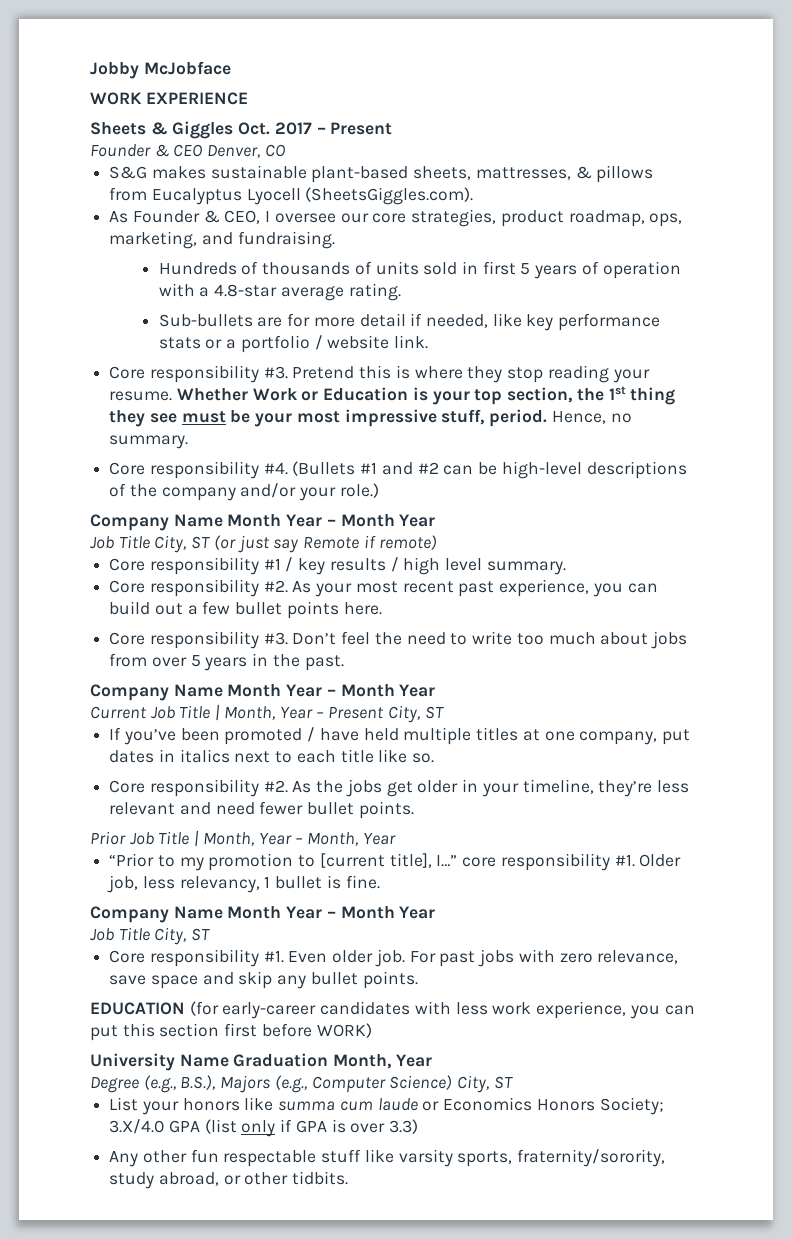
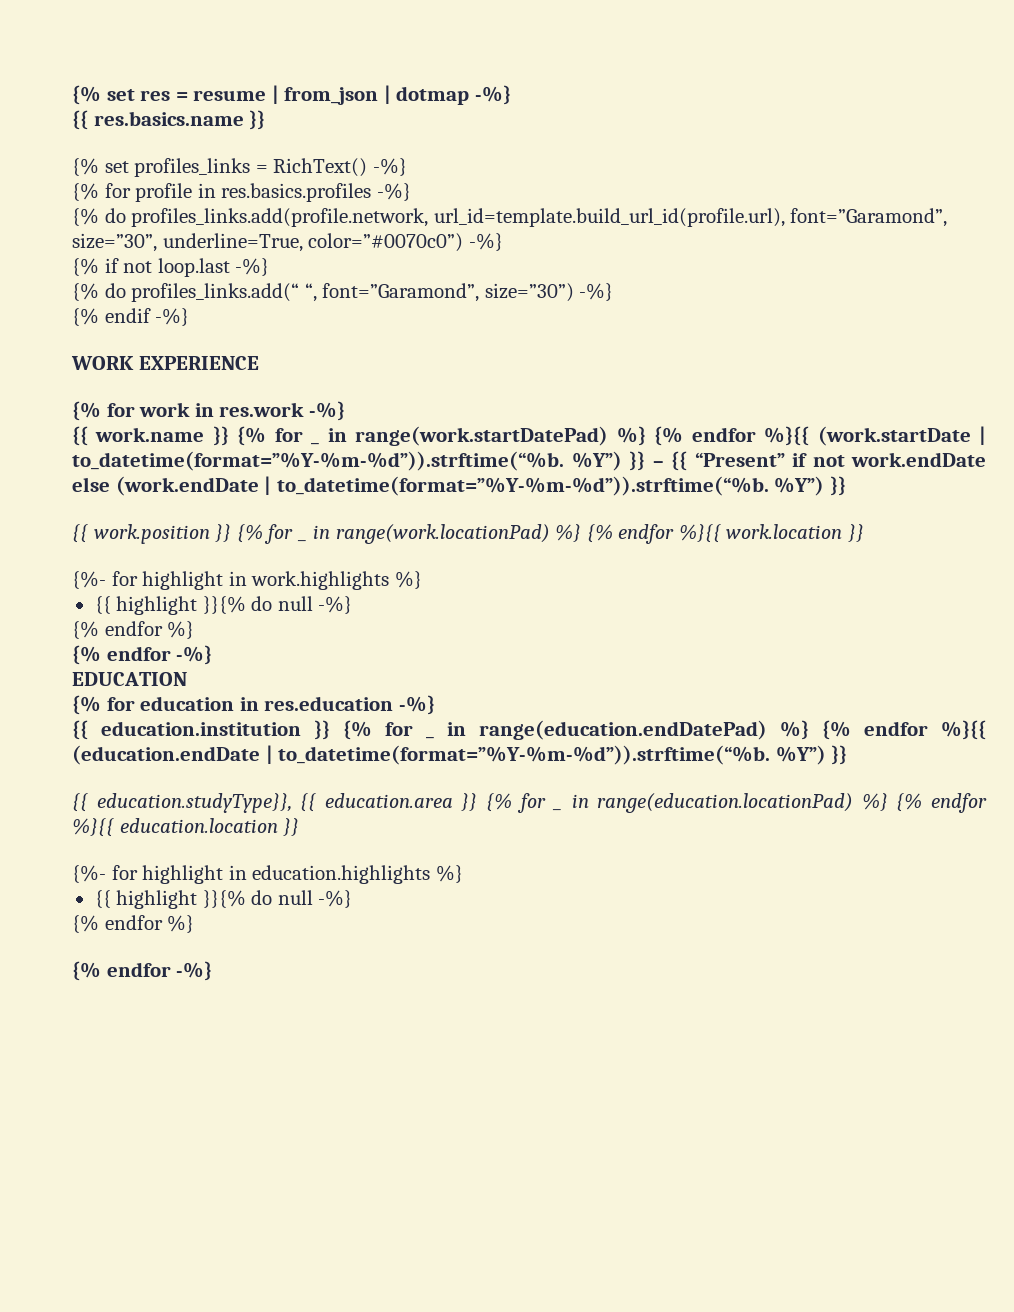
- Jobby McJobface
+ {% set res = resume | from_json | dotmap -%}
+ {{ res.basics.name }}
+ {% set profiles_links = RichText() -%}
+ {% for profile in res.basics.profiles -%}
+ {% do profiles_links.add(profile.network, url_id=template.build_url_id(profile.url), font=”Garamond”, size=”30”, underline=True, color=”#0070c0”) -%}
+ {% if not loop.last -%}
+ {% do profiles_links.add(“ “, font=”Garamond”, size=”30”) -%}
+ {% endif -%}
  WORK EXPERIENCE
- Sheets & Giggles Oct. 2017 – Present
- Founder & CEO Denver, CO
- S&G makes sustainable plant-based sheets, mattresses, & pillows from Eucalyptus Lyocell (SheetsGiggles.com).
- As Founder & CEO, I oversee our core strategies, product roadmap, ops, marketing, and fundraising.
- Hundreds of thousands of units sold in first 5 years of operation with a 4.8-star average rating.
- Sub-bullets are for more detail if needed, like key performance stats or a portfolio / website link.
- Core responsibility #3. Pretend this is where they stop reading your resume. Whether Work or Education is your top section, the 1st thing they see must be your most impressive stuff, period. Hence, no summary.
- Core responsibility #4. (Bullets #1 and #2 can be high-level descriptions of the company and/or your role.)
- Company Name Month Year – Month Year
- Job Title City, ST (or just say Remote if remote)
- Core responsibility #1 / key results / high level summary.
- Core responsibility #2. As your most recent past experience, you can build out a few bullet points here.
- Core responsibility #3. Don’t feel the need to write too much about jobs from over 5 years in the past.
- Company Name Month Year – Month Year
- Current Job Title | Month, Year – Present City, ST
- If you’ve been promoted / have held multiple titles at one company, put dates in italics next to each title like so.
- Core responsibility #2. As the jobs get older in your timeline, they’re less relevant and need fewer bullet points.
- Prior Job Title | Month, Year – Month, Year
- “Prior to my promotion to [current title], I…” core responsibility #1. Older job, less relevancy, 1 bullet is fine.
- Company Name Month Year – Month Year
- Job Title City, ST
- Core responsibility #1. Even older job. For past jobs with zero relevance, save space and skip any bullet points.
- EDUCATION (for early-career candidates with less work experience, you can put this section first before WORK)
- University Name Graduation Month, Year
- Degree (e.g., B.S.), Majors (e.g., Computer Science) City, ST
- List your honors like summa cum laude or Economics Honors Society; 3.X/4.0 GPA (list only if GPA is over 3.3)
- Any other fun respectable stuff like varsity sports, fraternity/sorority, study abroad, or other tidbits.
+ {% for work in res.work -%}
+ {{ work.name }} {% for _ in range(work.startDatePad) %} {% endfor %}{{ (work.startDate | to_datetime(format=”%Y-%m-%d”)).strftime(“%b. %Y”) }} – {{ “Present” if not work.endDate else (work.endDate | to_datetime(format=”%Y-%m-%d”)).strftime(“%b. %Y”) }}
+ {{ work.position }} {% for _ in range(work.locationPad) %} {% endfor %}{{ work.location }}
+ {%- for highlight in work.highlights %}
+ {{ highlight }}{% do null -%}
+ {% endfor %}
+ {% endfor -%}
+ EDUCATION
+ {% for education in res.education -%}
+ {{ education.institution }} {% for _ in range(education.endDatePad) %} {% endfor %}{{ (education.endDate | to_datetime(format=”%Y-%m-%d”)).strftime(“%b. %Y”) }}
+ {{ education.studyType}}, {{ education.area }} {% for _ in range(education.locationPad) %} {% endfor %}{{ education.location }}
+ {%- for highlight in education.highlights %}
+ {{ highlight }}{% do null -%}
+ {% endfor %}
+ {% endfor -%}

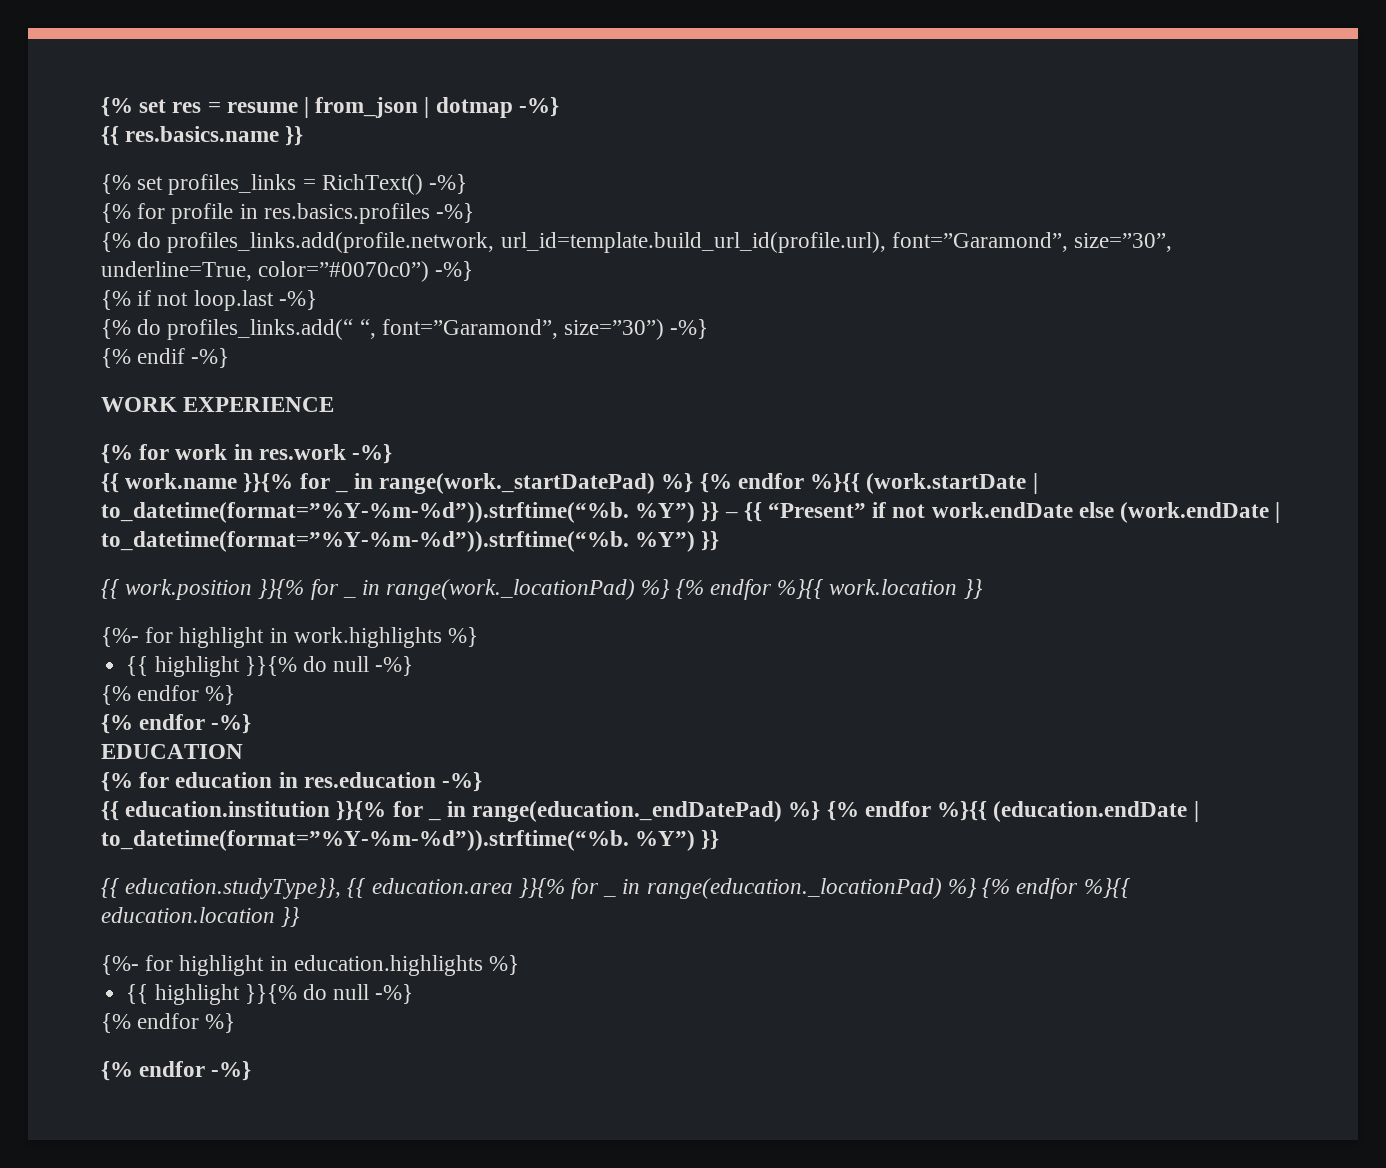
- {{ work.name }} {% for _ in range(work.startDatePad) %} {% endfor %}{{ (work.startDate | to_datetime(format=”%Y-%m-%d”)).strftime(“%b. %Y”) }} – {{ “Present” if not work.endDate else (work.endDate | to_datetime(format=”%Y-%m-%d”)).strftime(“%b. %Y”) }}
+ {{ work.name }}{% for _ in range(work._startDatePad) %} {% endfor %}{{ (work.startDate | to_datetime(format=”%Y-%m-%d”)).strftime(“%b. %Y”) }} – {{ “Present” if not work.endDate else (work.endDate | to_datetime(format=”%Y-%m-%d”)).strftime(“%b. %Y”) }}
- {{ work.position }} {% for _ in range(work.locationPad) %} {% endfor %}{{ work.location }}
+ {{ work.position }}{% for _ in range(work._locationPad) %} {% endfor %}{{ work.location }}
- {{ education.institution }} {% for _ in range(education.endDatePad) %} {% endfor %}{{ (education.endDate | to_datetime(format=”%Y-%m-%d”)).strftime(“%b. %Y”) }}
+ {{ education.institution }}{% for _ in range(education._endDatePad) %} {% endfor %}{{ (education.endDate | to_datetime(format=”%Y-%m-%d”)).strftime(“%b. %Y”) }}
- {{ education.studyType}}, {{ education.area }} {% for _ in range(education.locationPad) %} {% endfor %}{{ education.location }}
+ {{ education.studyType}}, {{ education.area }}{% for _ in range(education._locationPad) %} {% endfor %}{{ education.location }}

